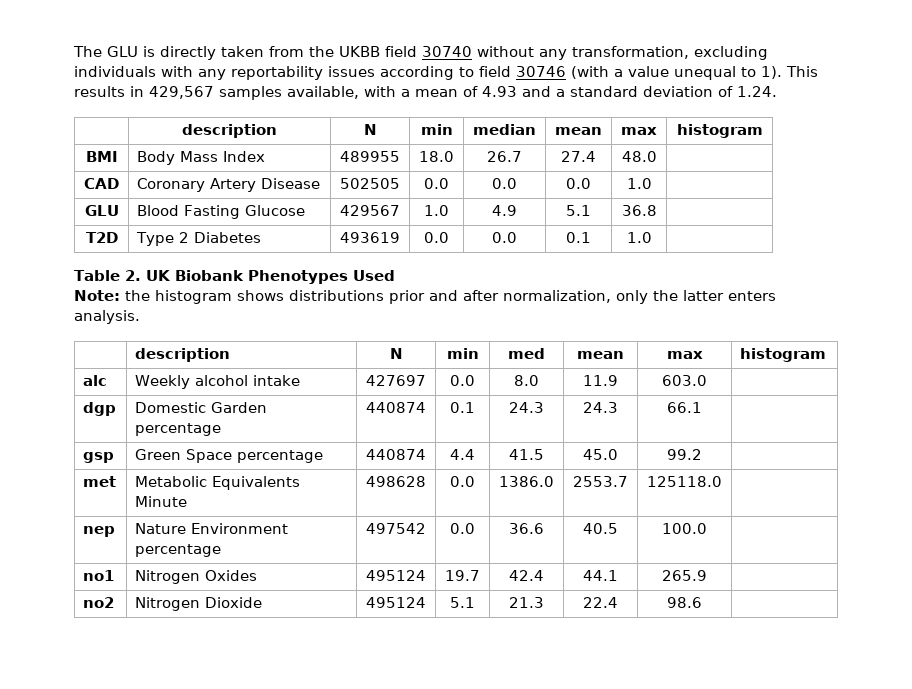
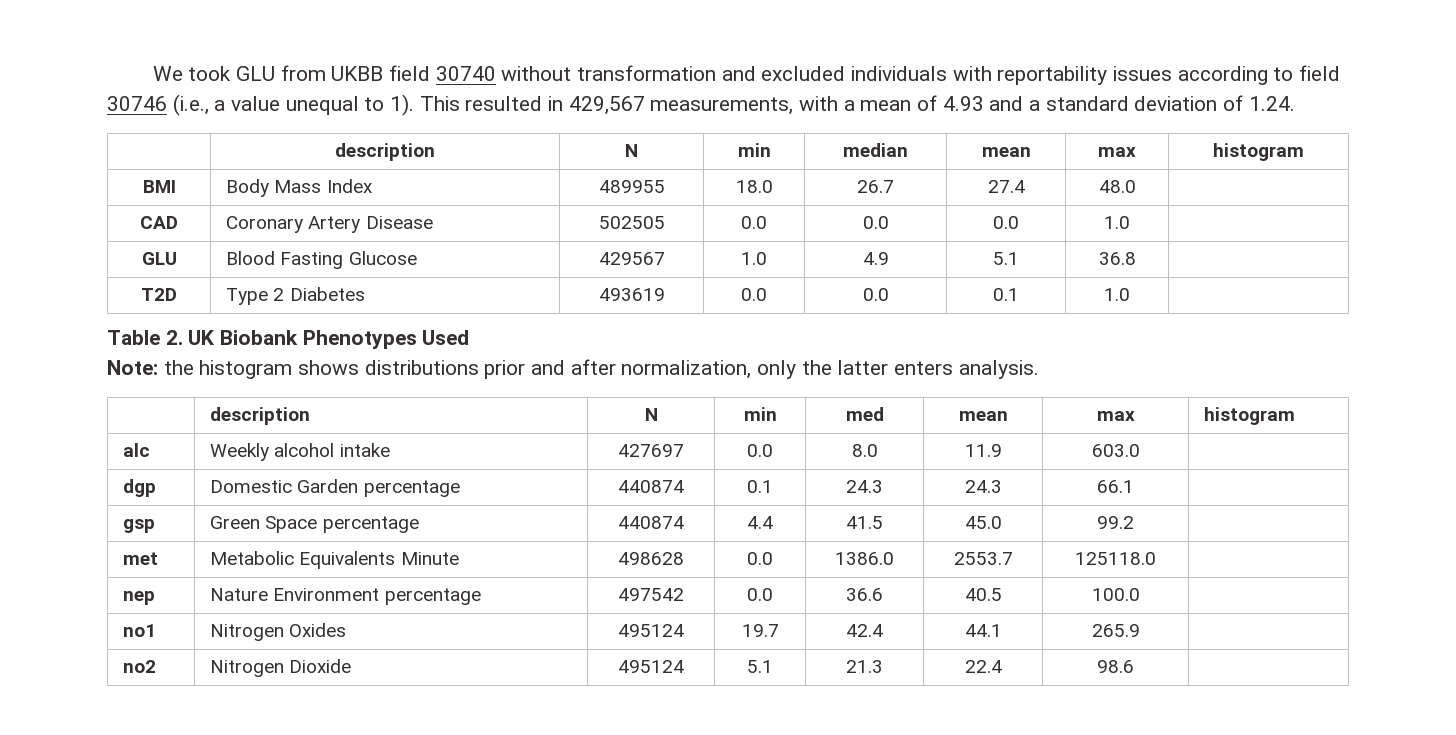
- The GLU is directly taken from the UKBB field 30740 without any transformation, excluding individuals with any reportability issues according to field 30746 (with a value unequal to 1).
+ We took GLU from UKBB field 30740 without transformation and excluded individuals with reportability issues according to field 30746 (i.e., a value unequal to 1).
- This results in 429,567 samples available, with a mean of 4.93 and a standard deviation of 1.24.
+ This resulted in 429,567 measurements, with a mean of 4.93 and a standard deviation of 1.24.

